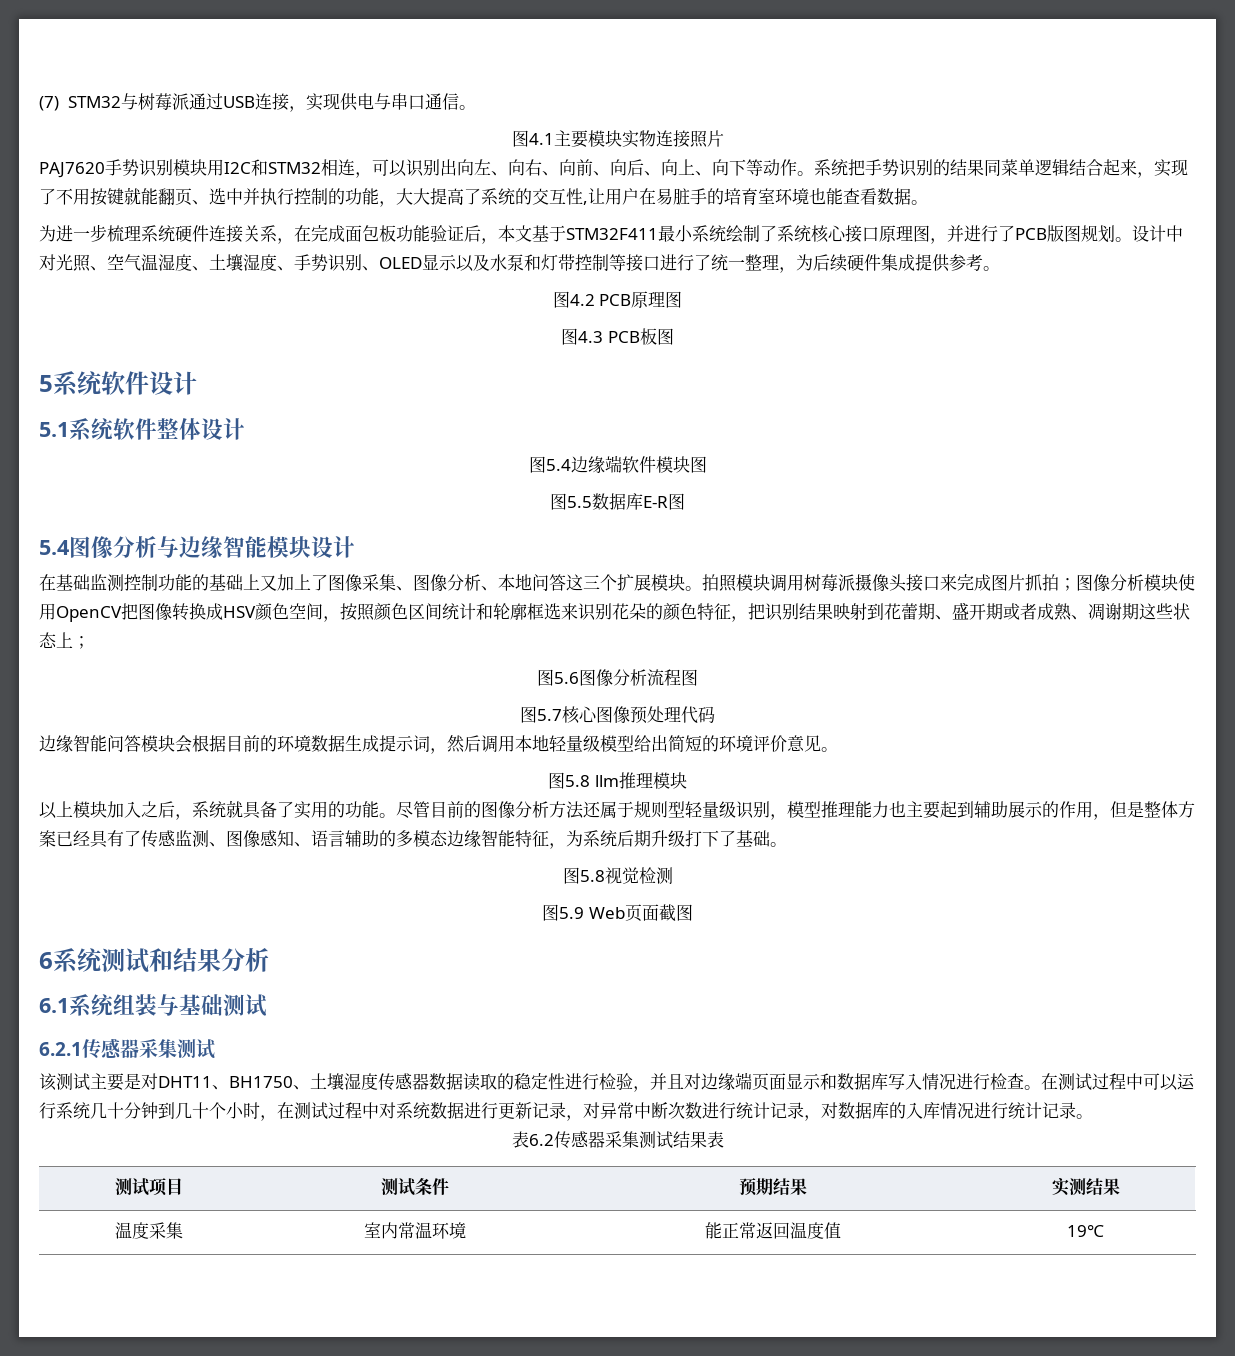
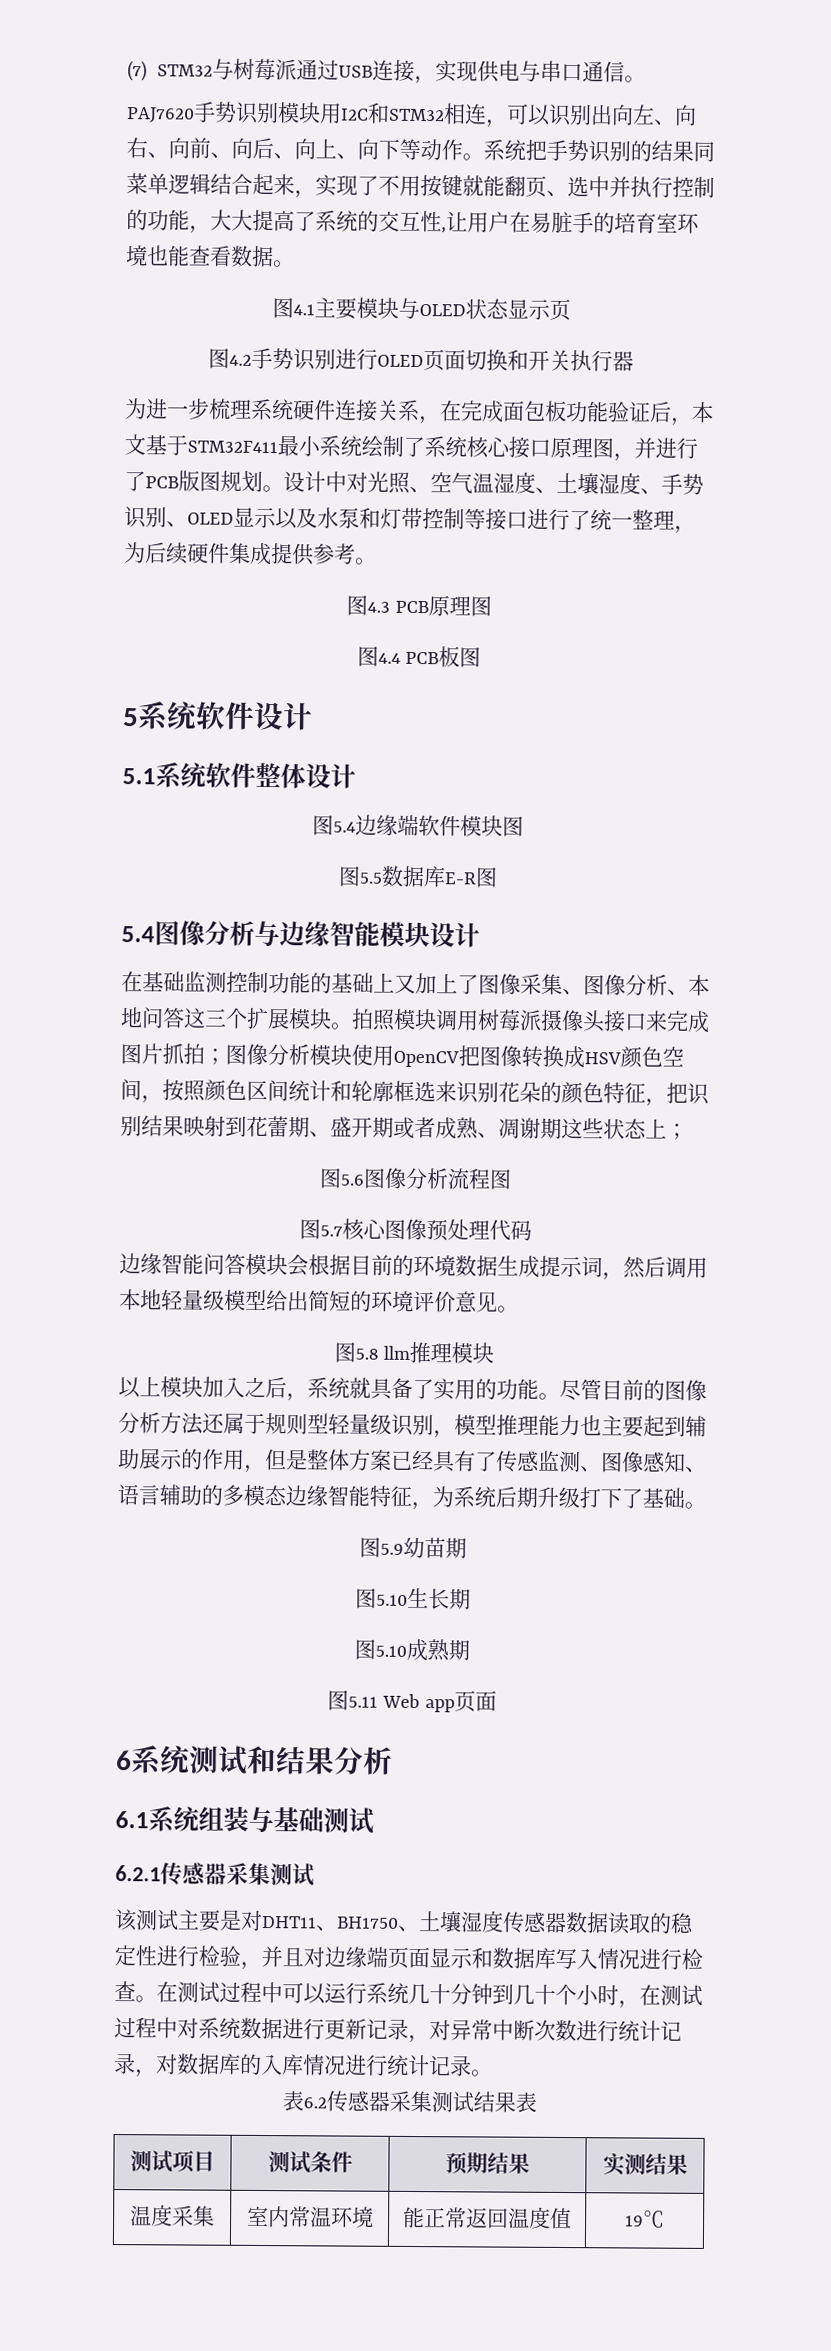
- 图4.1主要模块实物连接照片
+ 图4.1主要模块与OLED状态显示页
+ 图4.2手势识别进行OLED页面切换和开关执行器
- 图4.2 PCB原理图
+ 图4.3 PCB原理图
- 图4.3 PCB板图
+ 图4.4 PCB板图
- 图5.8视觉检测
- 图5.9 Web页面截图
+ 图5.9幼苗期
+ 图5.10生长期
+ 图5.10成熟期
+ 图5.11 Web app页面

